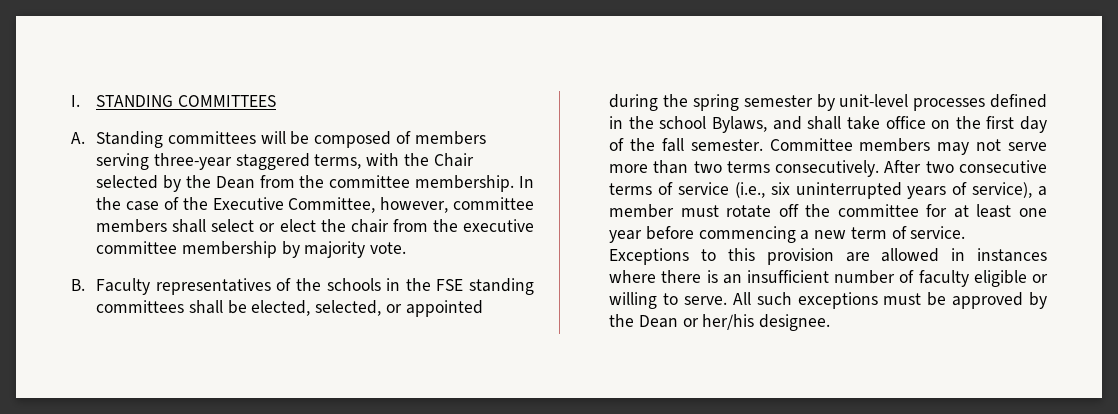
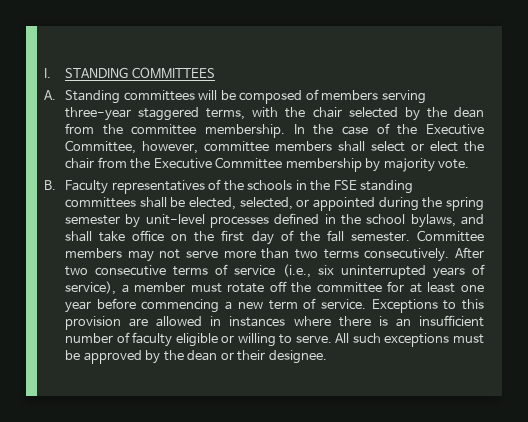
- A. Standing committees will be composed of members serving three-year staggered terms, with the Chair selected by the Dean from the committee membership.
+ A. Standing committees will be composed of members serving three-year staggered terms, with the chair selected by the dean from the committee membership.
- In the case of the Executive Committee, however, committee members shall select or elect the chair from the executive committee membership by majority vote.
+ In the case of the Executive Committee, however, committee members shall select or elect the chair from the Executive Committee membership by majority vote.
- B. Faculty representatives of the schools in the FSE standing committees shall be elected, selected, or appointed during the spring semester by unit-level processes defined in the school Bylaws, and shall take office on the first day of the fall semester.
+ B. Faculty representatives of the schools in the FSE standing committees shall be elected, selected, or appointed during the spring semester by unit-level processes defined in the school bylaws, and shall take office on the first day of the fall semester.
- All such exceptions must be approved by the Dean or her/his designee.
+ All such exceptions must be approved by the dean or their designee.

